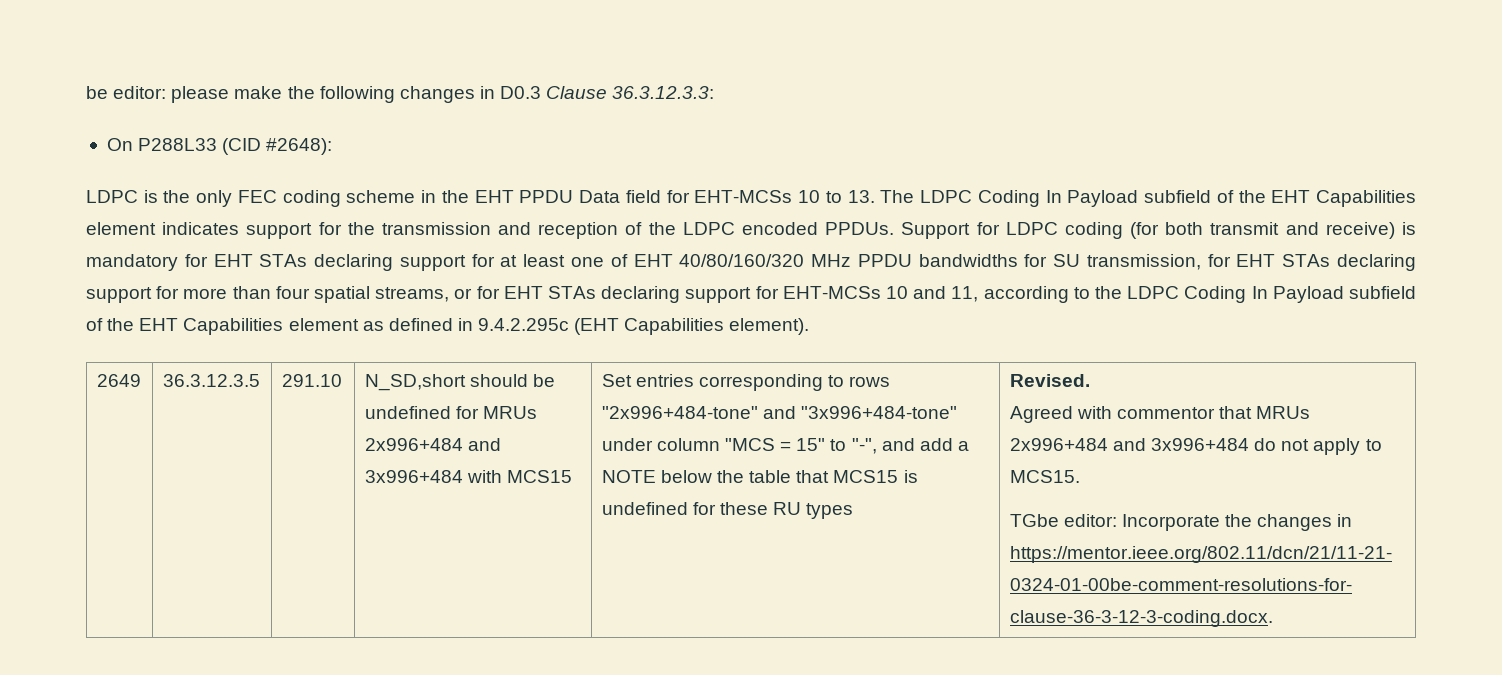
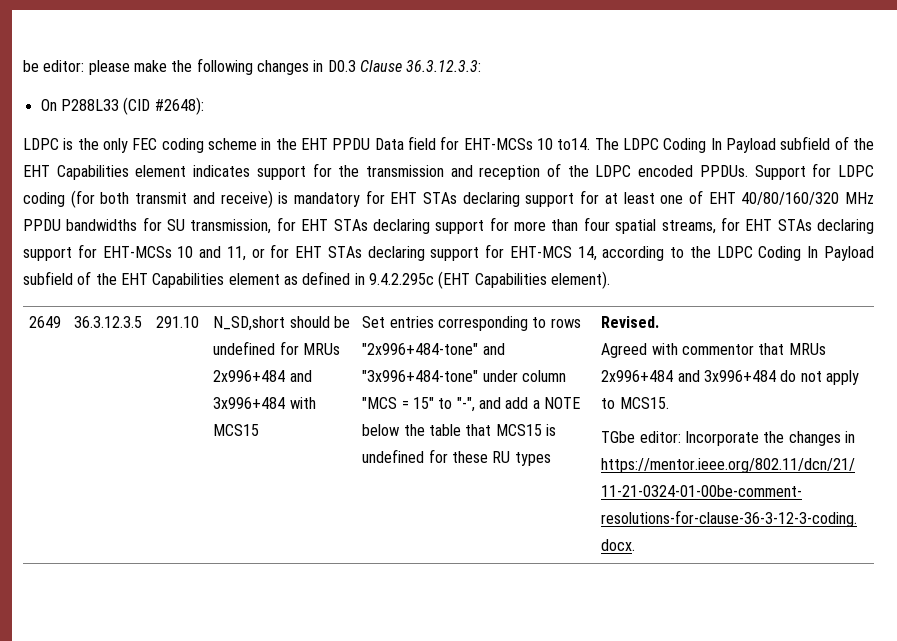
- LDPC is the only FEC coding scheme in the EHT PPDU Data field for EHT-MCSs 10 to 13. The LDPC Coding In Payload subfield of the EHT Capabilities element indicates support for the transmission and reception of the LDPC encoded PPDUs.
+ LDPC is the only FEC coding scheme in the EHT PPDU Data field for EHT-MCSs 10 to14. The LDPC Coding In Payload subfield of the EHT Capabilities element indicates support for the transmission and reception of the LDPC encoded PPDUs.
- Support for LDPC coding (for both transmit and receive) is mandatory for EHT STAs declaring support for at least one of EHT 40/80/160/320 MHz PPDU bandwidths for SU transmission, for EHT STAs declaring support for more than four spatial streams, or for EHT STAs declaring support for EHT-MCSs 10 and 11, according to the LDPC Coding In Payload subfield of the EHT Capabilities element as defined in 9.4.2.295c (EHT Capabilities element).
+ Support for LDPC coding (for both transmit and receive) is mandatory for EHT STAs declaring support for at least one of EHT 40/80/160/320 MHz PPDU bandwidths for SU transmission, for EHT STAs declaring support for more than four spatial streams, for EHT STAs declaring support for EHT-MCSs 10 and 11, or for EHT STAs declaring support for EHT-MCS 14, according to the LDPC Coding In Payload subfield of the EHT Capabilities element as defined in 9.4.2.295c (EHT Capabilities element).

